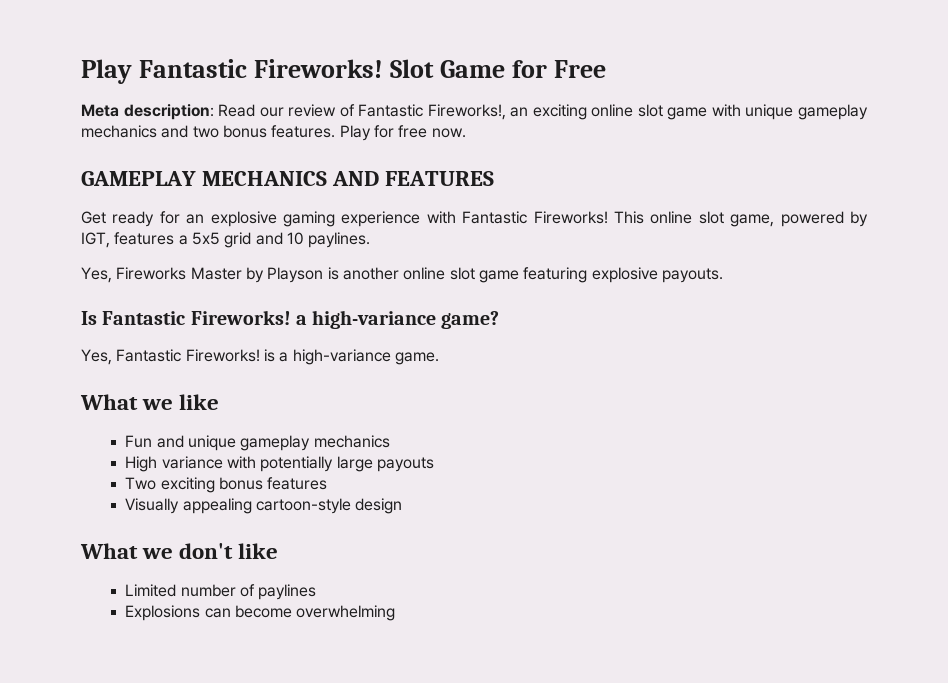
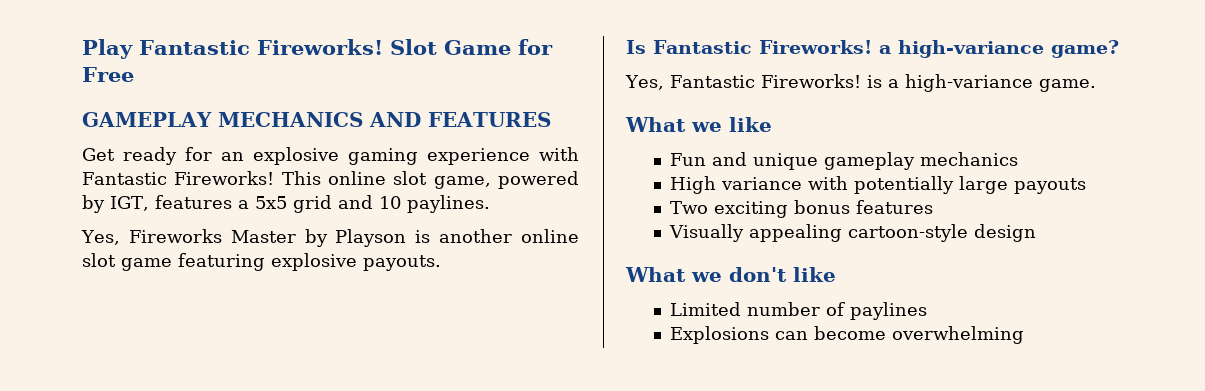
- Meta description: Read our review of Fantastic Fireworks!, an exciting online slot game with unique gameplay mechanics and two bonus features. Play for free now.

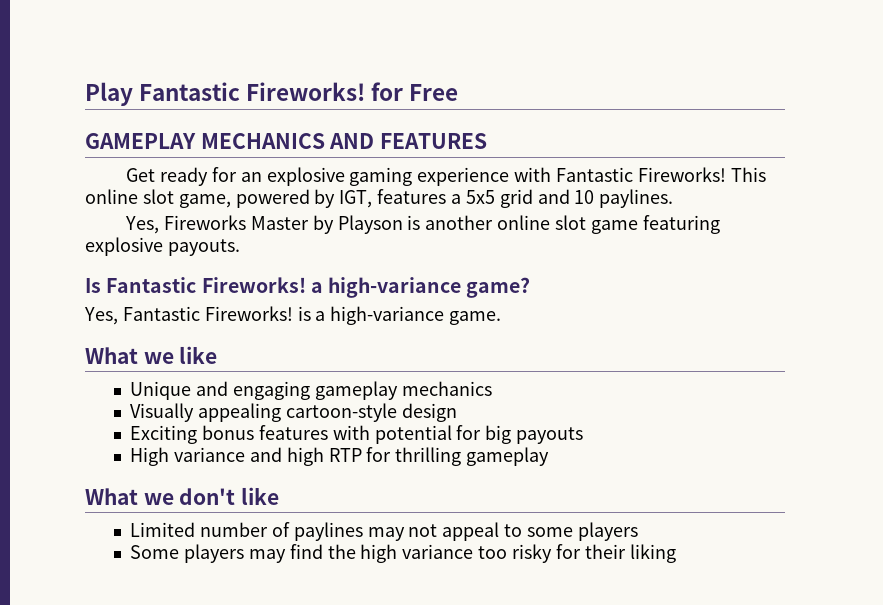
- Play Fantastic Fireworks! Slot Game for Free
+ Play Fantastic Fireworks! for Free
- Fun and unique gameplay mechanics
+ Unique and engaging gameplay mechanics
- High variance with potentially large payouts
- Two exciting bonus features
  Visually appealing cartoon-style design
+ Exciting bonus features with potential for big payouts
+ High variance and high RTP for thrilling gameplay
- Limited number of paylines
- Explosions can become overwhelming
+ Limited number of paylines may not appeal to some players
+ Some players may find the high variance too risky for their liking

